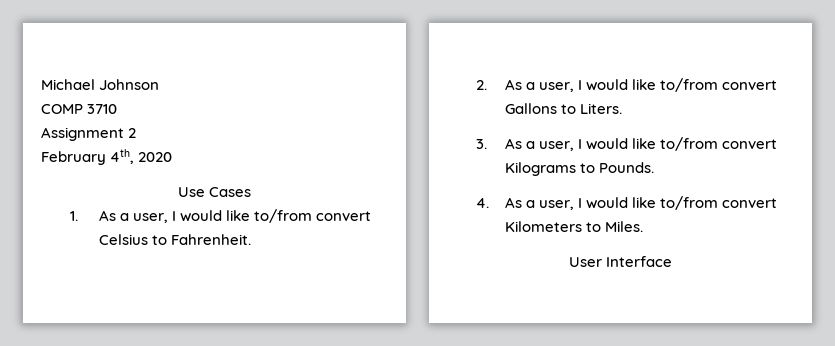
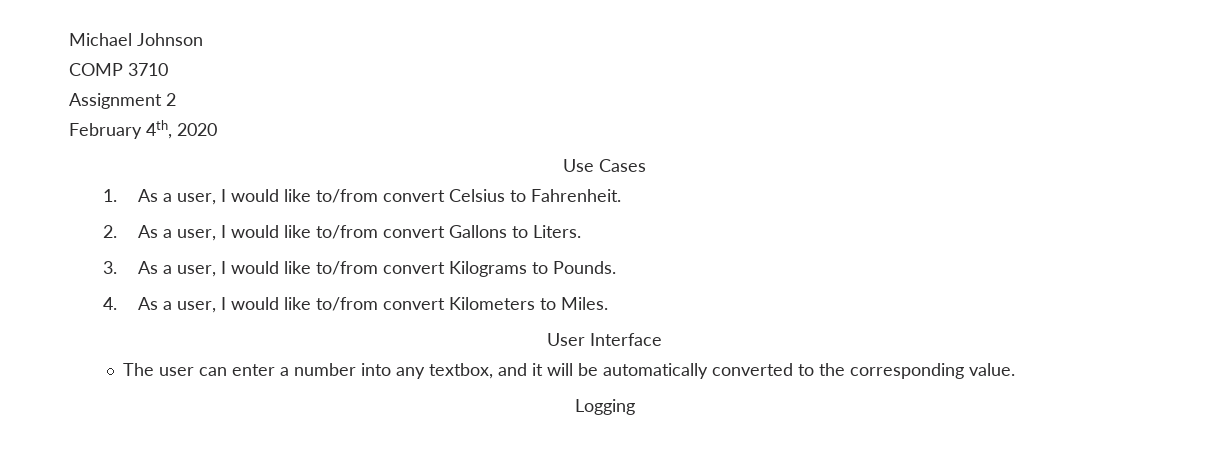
+ The user can enter a number into any textbox, and it will be automatically converted to the corresponding value.
+ Logging

